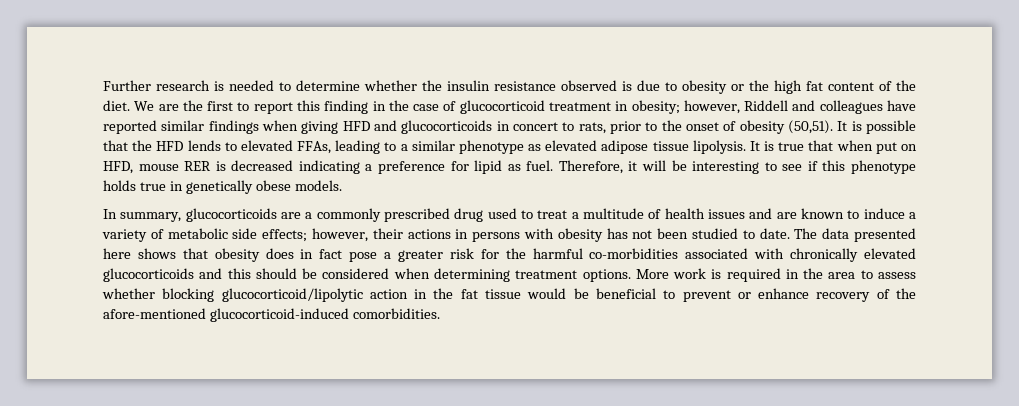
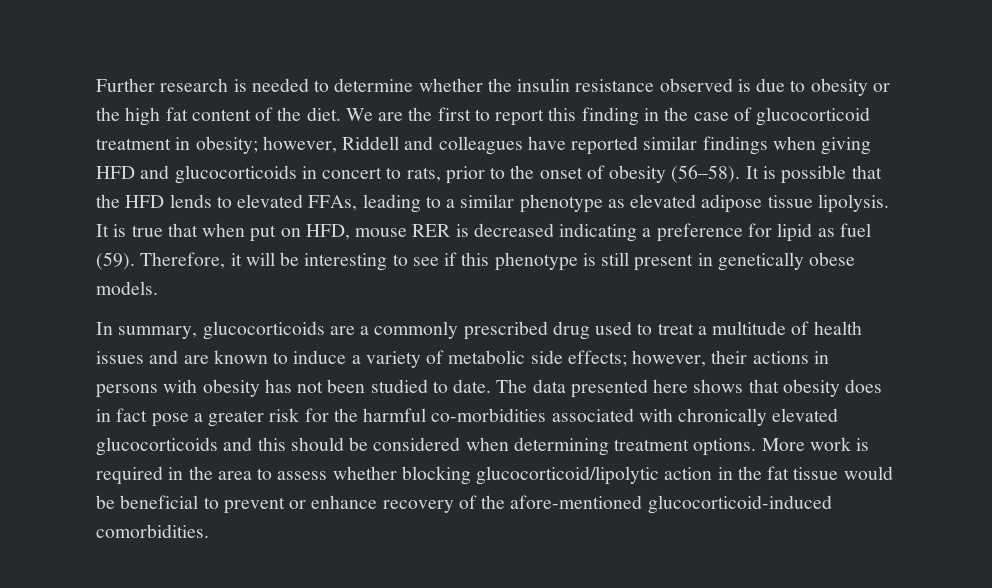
- We are the first to report this finding in the case of glucocorticoid treatment in obesity; however, Riddell and colleagues have reported similar findings when giving HFD and glucocorticoids in concert to rats, prior to the onset of obesity (50,51).
+ We are the first to report this finding in the case of glucocorticoid treatment in obesity; however, Riddell and colleagues have reported similar findings when giving HFD and glucocorticoids in concert to rats, prior to the onset of obesity (56–58).
- It is true that when put on HFD, mouse RER is decreased indicating a preference for lipid as fuel.
+ It is true that when put on HFD, mouse RER is decreased indicating a preference for lipid as fuel (59).
- Therefore, it will be interesting to see if this phenotype holds true in genetically obese models.
+ Therefore, it will be interesting to see if this phenotype is still present in genetically obese models.

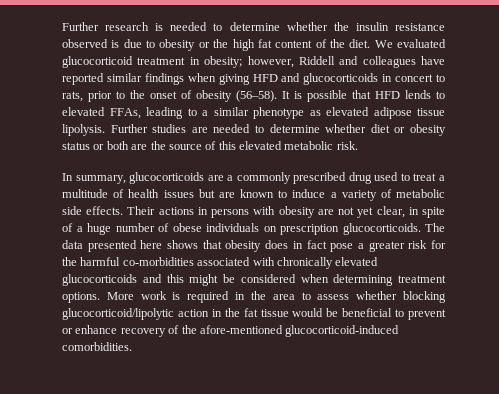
- We are the first to report this finding in the case of glucocorticoid treatment in obesity; however, Riddell and colleagues have reported similar findings when giving HFD and glucocorticoids in concert to rats, prior to the onset of obesity (56–58).
+ We evaluated glucocorticoid treatment in obesity; however, Riddell and colleagues have reported similar findings when giving HFD and glucocorticoids in concert to rats, prior to the onset of obesity (56–58).
- It is possible that the HFD lends to elevated FFAs, leading to a similar phenotype as elevated adipose tissue lipolysis.
+ It is possible that HFD lends to elevated FFAs, leading to a similar phenotype as elevated adipose tissue lipolysis.
- It is true that when put on HFD, mouse RER is decreased indicating a preference for lipid as fuel (59). Therefore, it will be interesting to see if this phenotype is still present in genetically obese models.
+ Further studies are needed to determine whether diet or obesity status or both are the source of this elevated metabolic risk.
- In summary, glucocorticoids are a commonly prescribed drug used to treat a multitude of health issues and are known to induce a variety of metabolic side effects; however, their actions in persons with obesity has not been studied to date.
+ In summary, glucocorticoids are a commonly prescribed drug used to treat a multitude of health issues but are known to induce a variety of metabolic side effects. Their actions in persons with obesity are not yet clear, in spite of a huge number of obese individuals on prescription glucocorticoids.
- The data presented here shows that obesity does in fact pose a greater risk for the harmful co-morbidities associated with chronically elevated glucocorticoids and this should be considered when determining treatment options.
+ The data presented here shows that obesity does in fact pose a greater risk for the harmful co-morbidities associated with chronically elevated glucocorticoids and this might be considered when determining treatment options.

